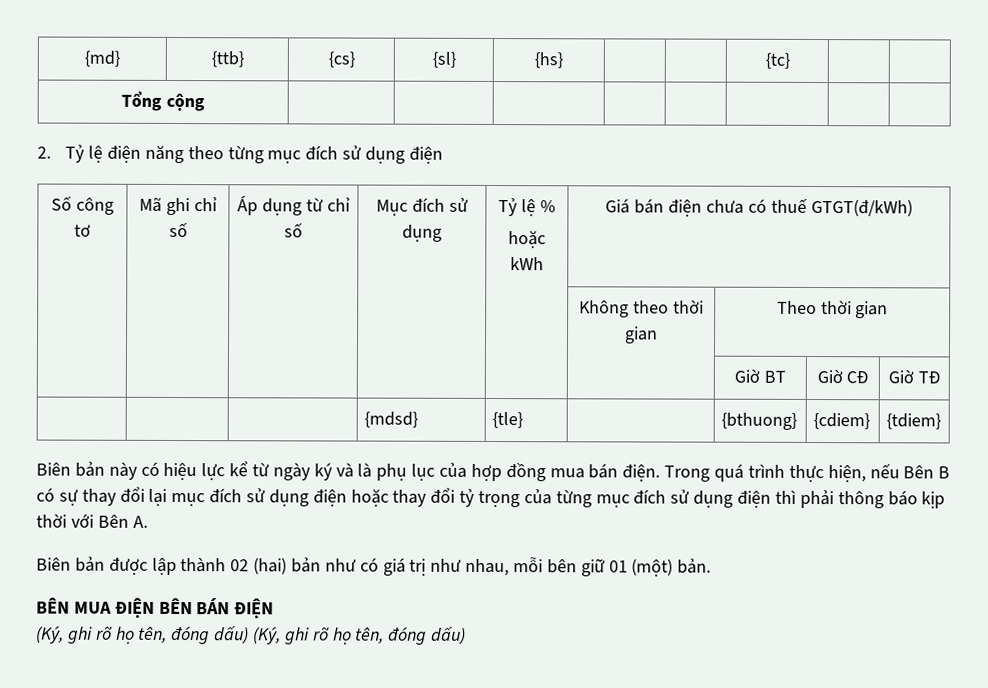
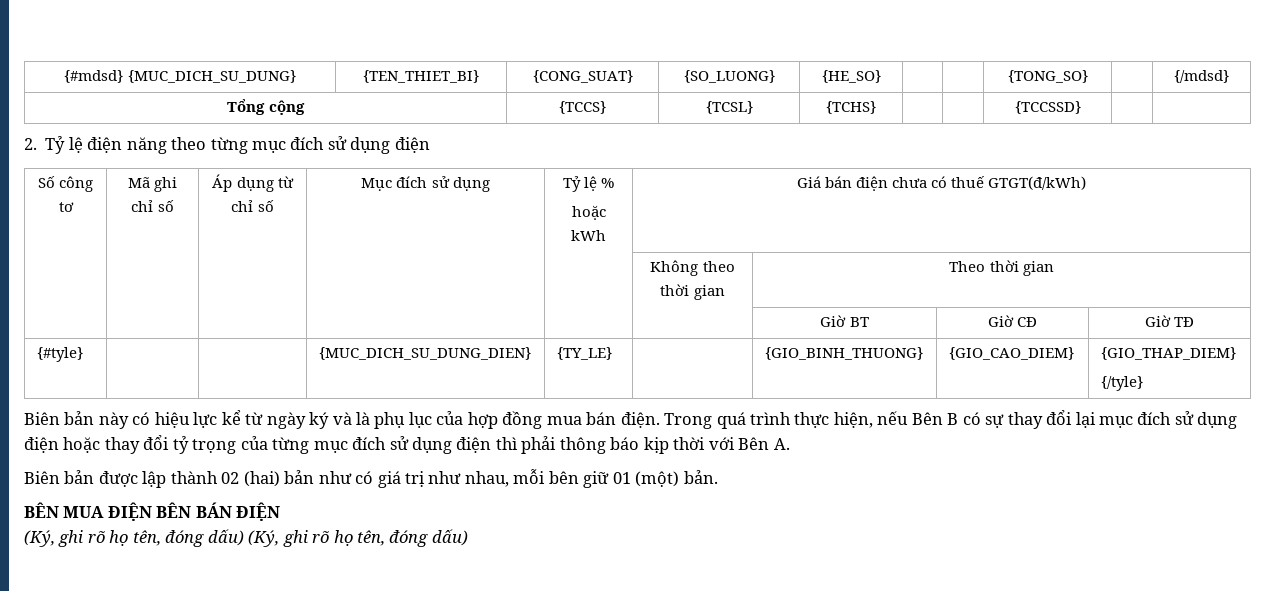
- {md} | {ttb} | {cs} | {sl} | {hs} | | | {tc} | |
- Tổng cộng | | | | | | | |
+ {#mdsd} {MUC_DICH_SU_DUNG} | {TEN_THIET_BI} | {CONG_SUAT} | {SO_LUONG} | {HE_SO} | | | {TONG_SO} | | {/mdsd}
+ Tổng cộng | {TCCS} | {TCSL} | {TCHS} | | | {TCCSSD} | |
- | | | {mdsd} | {tle} | | {bthuong} | {cdiem} | {tdiem}
+ {#tyle} | | | {MUC_DICH_SU_DUNG_DIEN} | {TY_LE} | | {GIO_BINH_THUONG} | {GIO_CAO_DIEM} | {GIO_THAP_DIEM}
+ {/tyle}

